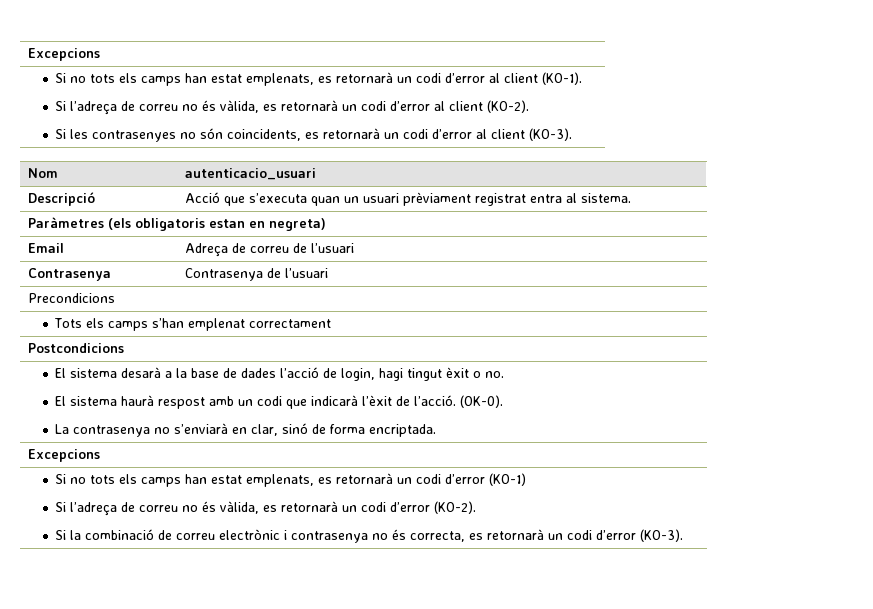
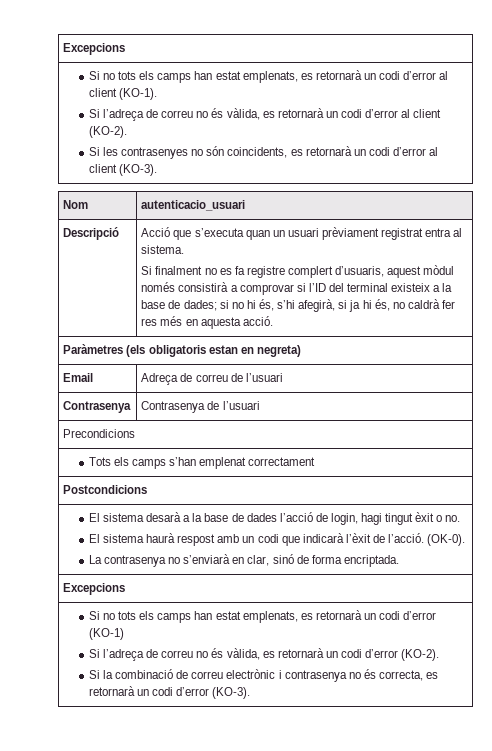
+ Si finalment no es fa registre complert d’usuaris, aquest mòdul només consistirà a comprovar si l’ID del terminal existeix a la base de dades; si no hi és, s’hi afegirà, si ja hi és, no caldrà fer res més en aquesta acció.

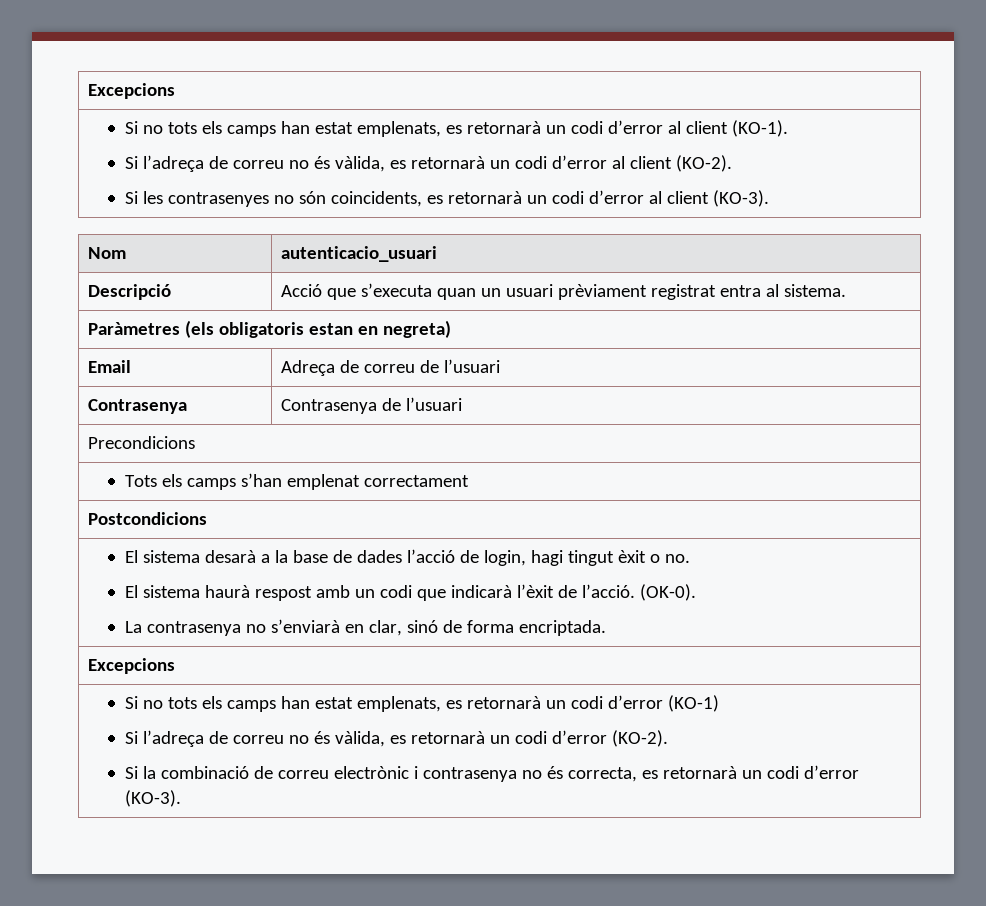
- Si finalment no es fa registre complert d’usuaris, aquest mòdul només consistirà a comprovar si l’ID del terminal existeix a la base de dades; si no hi és, s’hi afegirà, si ja hi és, no caldrà fer res més en aquesta acció.

